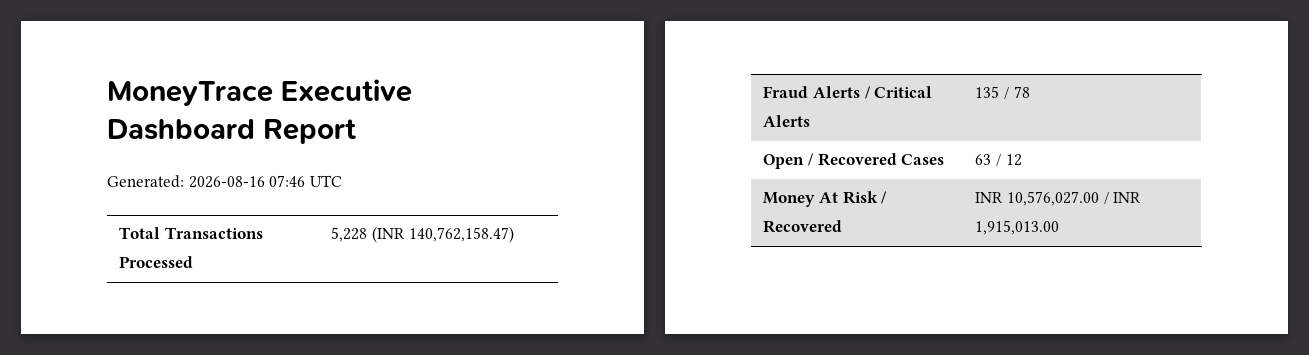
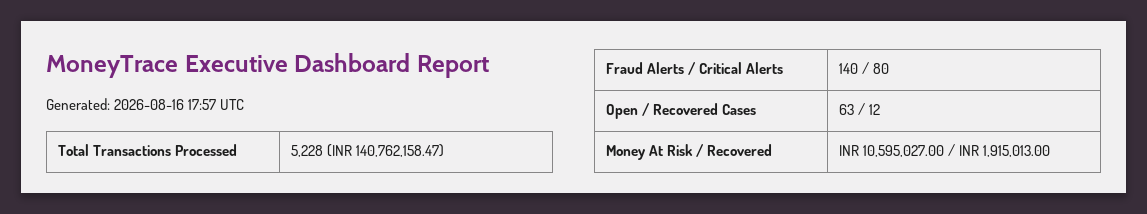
- Generated: 2026-08-16 07:46 UTC
+ Generated: 2026-08-16 17:57 UTC
- Fraud Alerts / Critical Alerts | 135 / 78
+ Fraud Alerts / Critical Alerts | 140 / 80
- Money At Risk / Recovered | INR 10,576,027.00 / INR 1,915,013.00
+ Money At Risk / Recovered | INR 10,595,027.00 / INR 1,915,013.00

